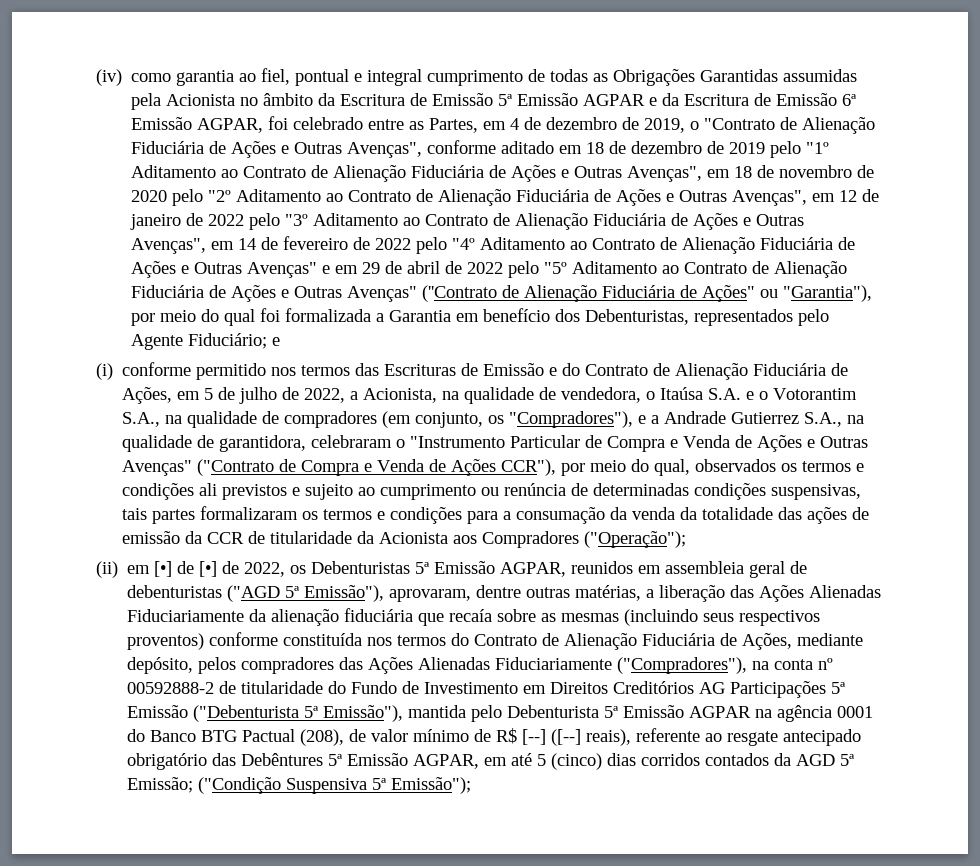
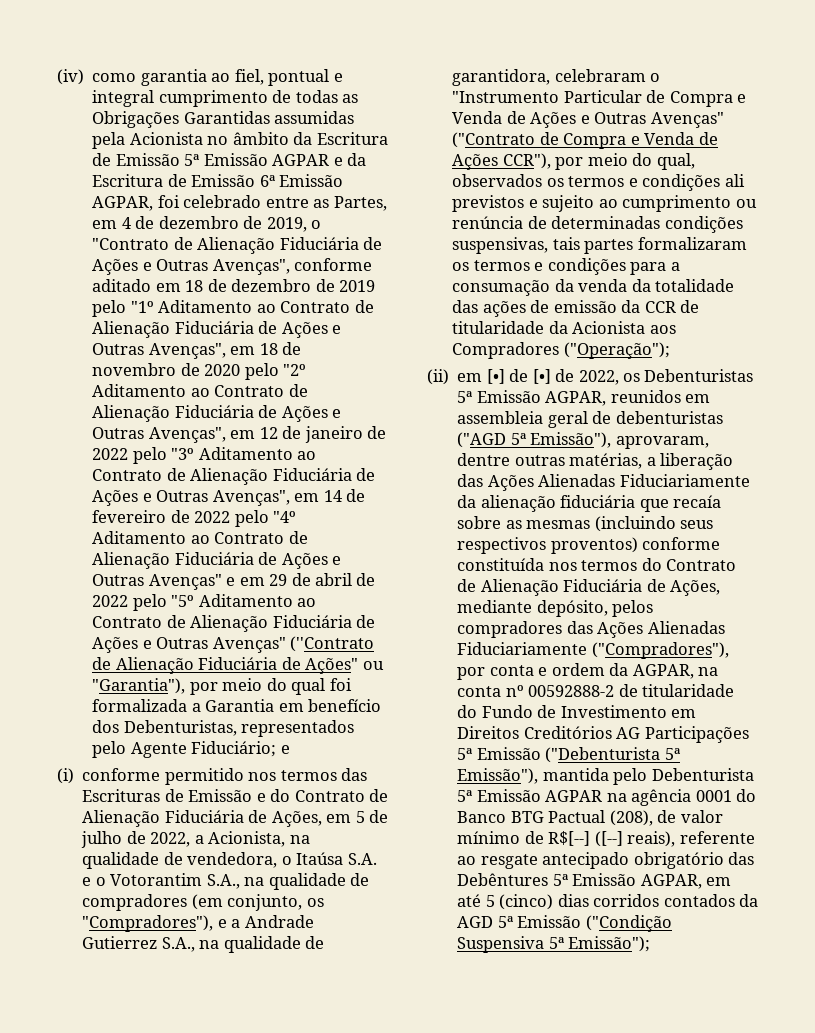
- (ii) em [•] de [•] de 2022, os Debenturistas 5ª Emissão AGPAR, reunidos em assembleia geral de debenturistas ("AGD 5ª Emissão"), aprovaram, dentre outras matérias, a liberação das Ações Alienadas Fiduciariamente da alienação fiduciária que recaía sobre as mesmas (incluindo seus respectivos proventos) conforme constituída nos termos do Contrato de Alienação Fiduciária de Ações, mediante depósito, pelos compradores das Ações Alienadas Fiduciariamente ("Compradores"), na conta nº 00592888-2 de titularidade do Fundo de Investimento em Direitos Creditórios AG Participações 5ª Emissão ("Debenturista 5ª Emissão"), mantida pelo Debenturista 5ª Emissão AGPAR na agência 0001 do Banco BTG Pactual (208), de valor mínimo de R$ [--] ([--] reais), referente ao resgate antecipado obrigatório das Debêntures 5ª Emissão AGPAR, em até 5 (cinco) dias corridos contados da AGD 5ª Emissão; ("Condição Suspensiva 5ª Emissão");
+ (ii) em [•] de [•] de 2022, os Debenturistas 5ª Emissão AGPAR, reunidos em assembleia geral de debenturistas ("AGD 5ª Emissão"), aprovaram, dentre outras matérias, a liberação das Ações Alienadas Fiduciariamente da alienação fiduciária que recaía sobre as mesmas (incluindo seus respectivos proventos) conforme constituída nos termos do Contrato de Alienação Fiduciária de Ações, mediante depósito, pelos compradores das Ações Alienadas Fiduciariamente ("Compradores"), por conta e ordem da AGPAR, na conta nº 00592888-2 de titularidade do Fundo de Investimento em Direitos Creditórios AG Participações 5ª Emissão ("Debenturista 5ª Emissão"), mantida pelo Debenturista 5ª Emissão AGPAR na agência 0001 do Banco BTG Pactual (208), de valor mínimo de R$[--] ([--] reais), referente ao resgate antecipado obrigatório das Debêntures 5ª Emissão AGPAR, em até 5 (cinco) dias corridos contados da AGD 5ª Emissão ("Condição Suspensiva 5ª Emissão");

